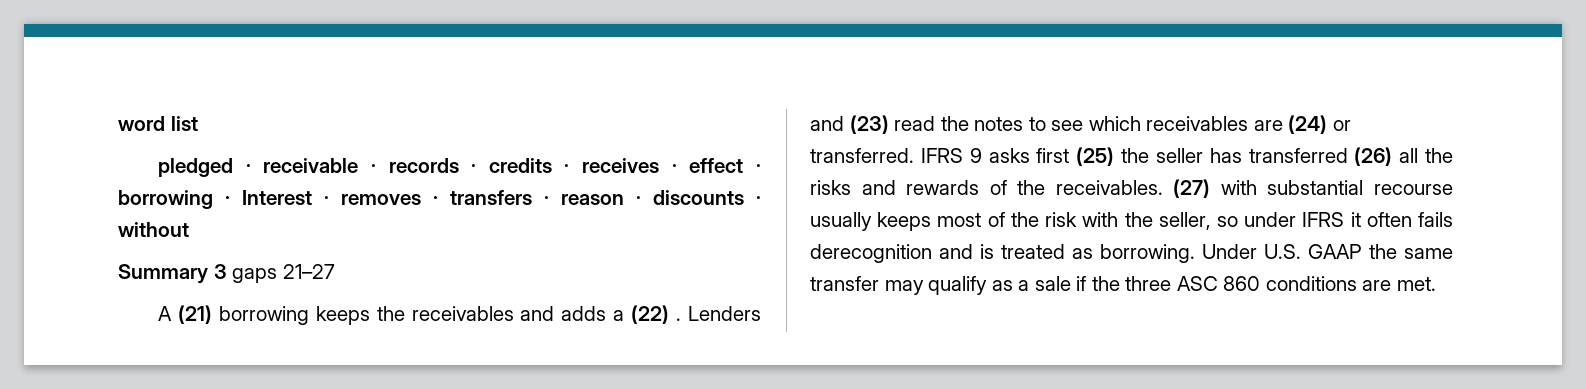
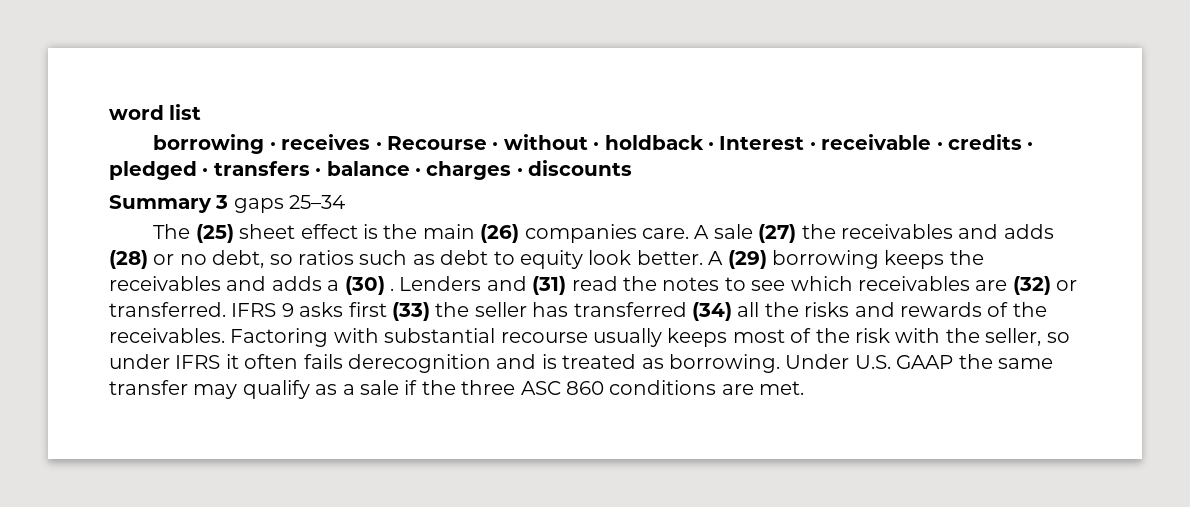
- pledged · receivable · records · credits · receives · effect · borrowing · Interest · removes · transfers · reason · discounts · without
+ borrowing · receives · Recourse · without · holdback · Interest · receivable · credits · pledged · transfers · balance · charges · discounts
- Summary 3 gaps 21–27
- A (21) borrowing keeps the receivables and adds a (22) .
+ Summary 3 gaps 25–34
+ The (25) sheet effect is the main (26) companies care. A sale (27) the receivables and adds (28) or no debt, so ratios such as debt to equity look better. A (29) borrowing keeps the receivables and adds a (30) .
- Lenders and (23) read the notes to see which receivables are (24) or transferred.
+ Lenders and (31) read the notes to see which receivables are (32) or transferred.
- IFRS 9 asks first (25) the seller has transferred (26) all the risks and rewards of the receivables.
+ IFRS 9 asks first (33) the seller has transferred (34) all the risks and rewards of the receivables.
- (27) with substantial recourse usually keeps most of the risk with the seller, so under IFRS it often fails derecognition and is treated as borrowing.
+ Factoring with substantial recourse usually keeps most of the risk with the seller, so under IFRS it often fails derecognition and is treated as borrowing.

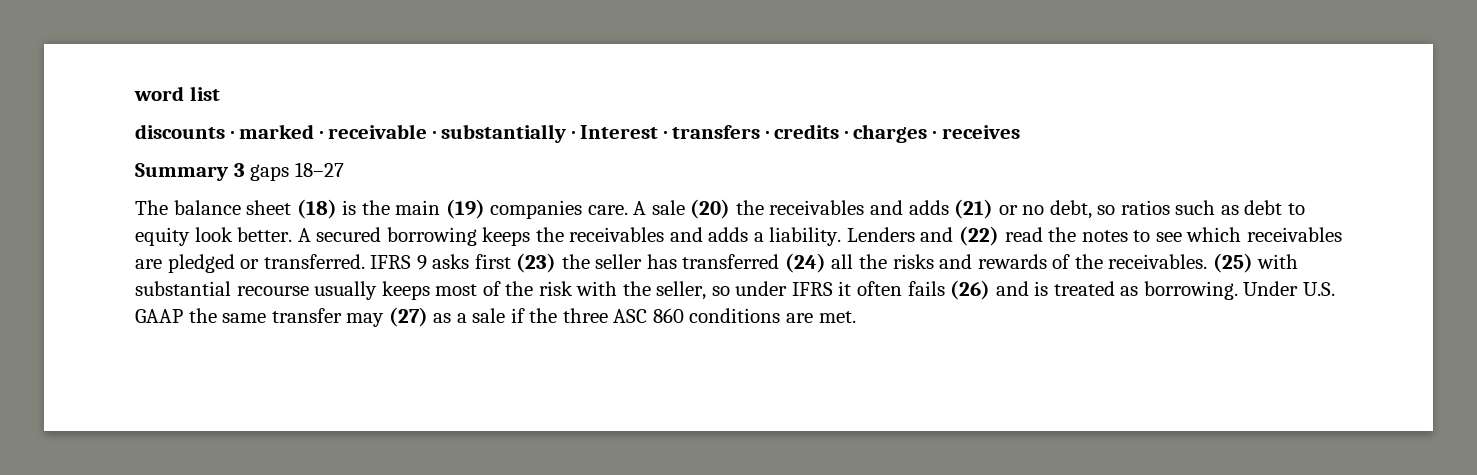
- borrowing · receives · Recourse · without · holdback · Interest · receivable · credits · pledged · transfers · balance · charges · discounts
+ discounts · marked · receivable · substantially · Interest · transfers · credits · charges · receives
- Summary 3 gaps 25–34
+ Summary 3 gaps 18–27
- The (25) sheet effect is the main (26) companies care.
+ The balance sheet (18) is the main (19) companies care.
- A sale (27) the receivables and adds (28) or no debt, so ratios such as debt to equity look better.
+ A sale (20) the receivables and adds (21) or no debt, so ratios such as debt to equity look better.
- A (29) borrowing keeps the receivables and adds a (30) .
+ A secured borrowing keeps the receivables and adds a liability.
- Lenders and (31) read the notes to see which receivables are (32) or transferred.
+ Lenders and (22) read the notes to see which receivables are pledged or transferred.
- IFRS 9 asks first (33) the seller has transferred (34) all the risks and rewards of the receivables.
+ IFRS 9 asks first (23) the seller has transferred (24) all the risks and rewards of the receivables.
- Factoring with substantial recourse usually keeps most of the risk with the seller, so under IFRS it often fails derecognition and is treated as borrowing.
+ (25) with substantial recourse usually keeps most of the risk with the seller, so under IFRS it often fails (26) and is treated as borrowing.
- Under U.S. GAAP the same transfer may qualify as a sale if the three ASC 860 conditions are met.
+ Under U.S. GAAP the same transfer may (27) as a sale if the three ASC 860 conditions are met.

